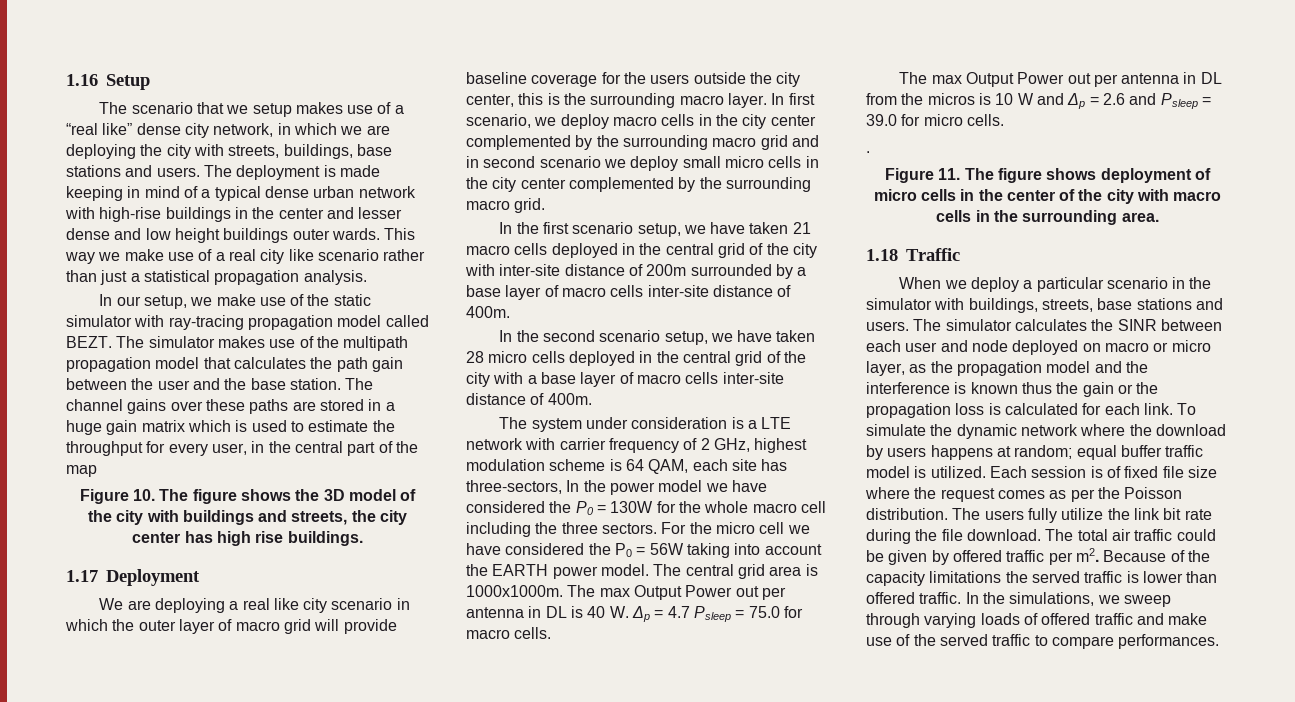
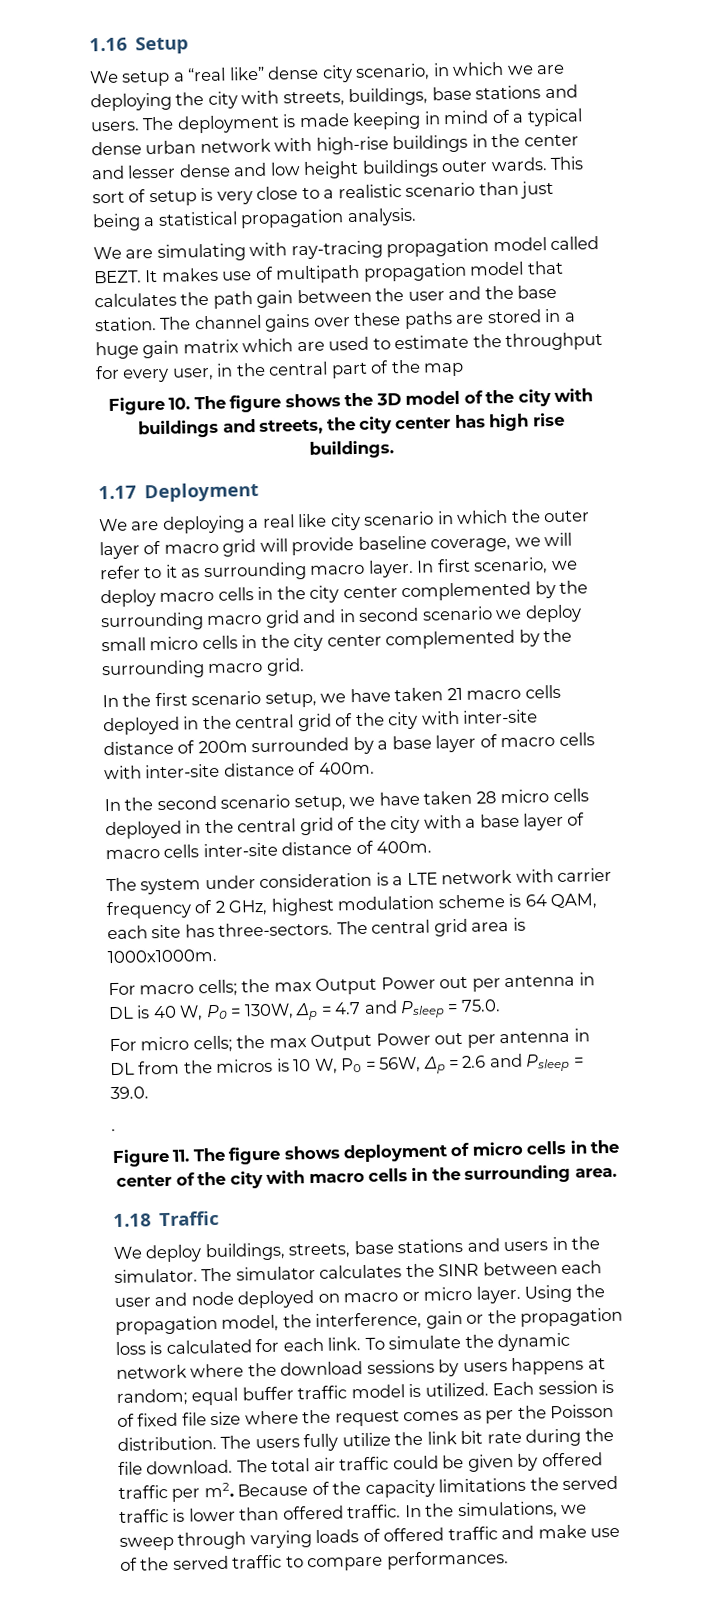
- The scenario that we setup makes use of a “real like” dense city network, in which we are deploying the city with streets, buildings, base stations and users.
+ We setup a “real like” dense city scenario, in which we are deploying the city with streets, buildings, base stations and users.
- This way we make use of a real city like scenario rather than just a statistical propagation analysis.
+ This sort of setup is very close to a realistic scenario than just being a statistical propagation analysis.
- In our setup, we make use of the static simulator with ray-tracing propagation model called BEZT.
+ We are simulating with ray-tracing propagation model called BEZT.
- The simulator makes use of the multipath propagation model that calculates the path gain between the user and the base station.
+ It makes use of multipath propagation model that calculates the path gain between the user and the base station.
- The channel gains over these paths are stored in a huge gain matrix which is used to estimate the throughput for every user, in the central part of the map
+ The channel gains over these paths are stored in a huge gain matrix which are used to estimate the throughput for every user, in the central part of the map
- We are deploying a real like city scenario in which the outer layer of macro grid will provide baseline coverage for the users outside the city center, this is the surrounding macro layer.
+ We are deploying a real like city scenario in which the outer layer of macro grid will provide baseline coverage, we will refer to it as surrounding macro layer.
- In the first scenario setup, we have taken 21 macro cells deployed in the central grid of the city with inter-site distance of 200m surrounded by a base layer of macro cells inter-site distance of 400m.
+ In the first scenario setup, we have taken 21 macro cells deployed in the central grid of the city with inter-site distance of 200m surrounded by a base layer of macro cells with inter-site distance of 400m.
- The system under consideration is a LTE network with carrier frequency of 2 GHz, highest modulation scheme is 64 QAM, each site has three-sectors, In the power model we have considered the P0 = 130W for the whole macro cell including the three sectors. For the micro cell we have considered the P0 = 56W taking into account the EARTH power model.
+ The system under consideration is a LTE network with carrier frequency of 2 GHz, highest modulation scheme is 64 QAM, each site has three-sectors.
- The central grid area is 1000x1000m. The max Output Power out per antenna in DL is 40 W. Δp = 4.7 Psleep = 75.0 for macro cells.
- The max Output Power out per antenna in DL from the micros is 10 W and Δp = 2.6 and Psleep = 39.0 for micro cells.
+ The central grid area is 1000x1000m.
+ For macro cells; the max Output Power out per antenna in DL is 40 W, P0 = 130W, Δp = 4.7 and Psleep = 75.0.
+ For micro cells; the max Output Power out per antenna in DL from the micros is 10 W, P0 = 56W, Δp = 2.6 and Psleep = 39.0.
- When we deploy a particular scenario in the simulator with buildings, streets, base stations and users.
+ We deploy buildings, streets, base stations and users in the simulator.
- The simulator calculates the SINR between each user and node deployed on macro or micro layer, as the propagation model and the interference is known thus the gain or the propagation loss is calculated for each link.
+ The simulator calculates the SINR between each user and node deployed on macro or micro layer. Using the propagation model, the interference, gain or the propagation loss is calculated for each link.
- To simulate the dynamic network where the download by users happens at random; equal buffer traffic model is utilized.
+ To simulate the dynamic network where the download sessions by users happens at random; equal buffer traffic model is utilized.

